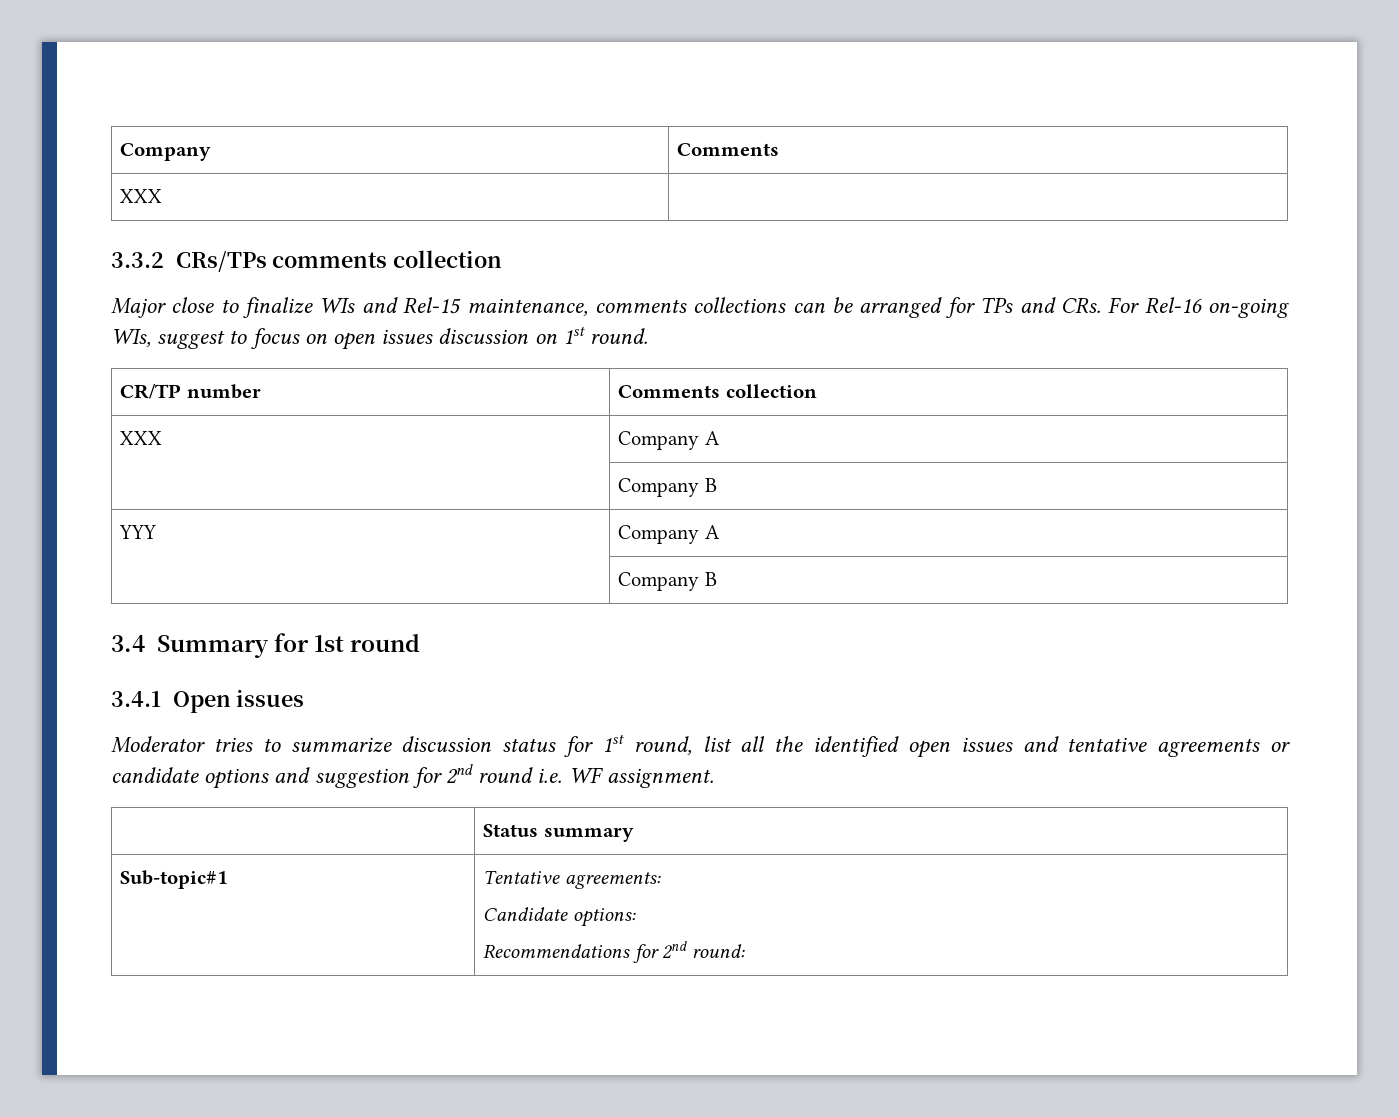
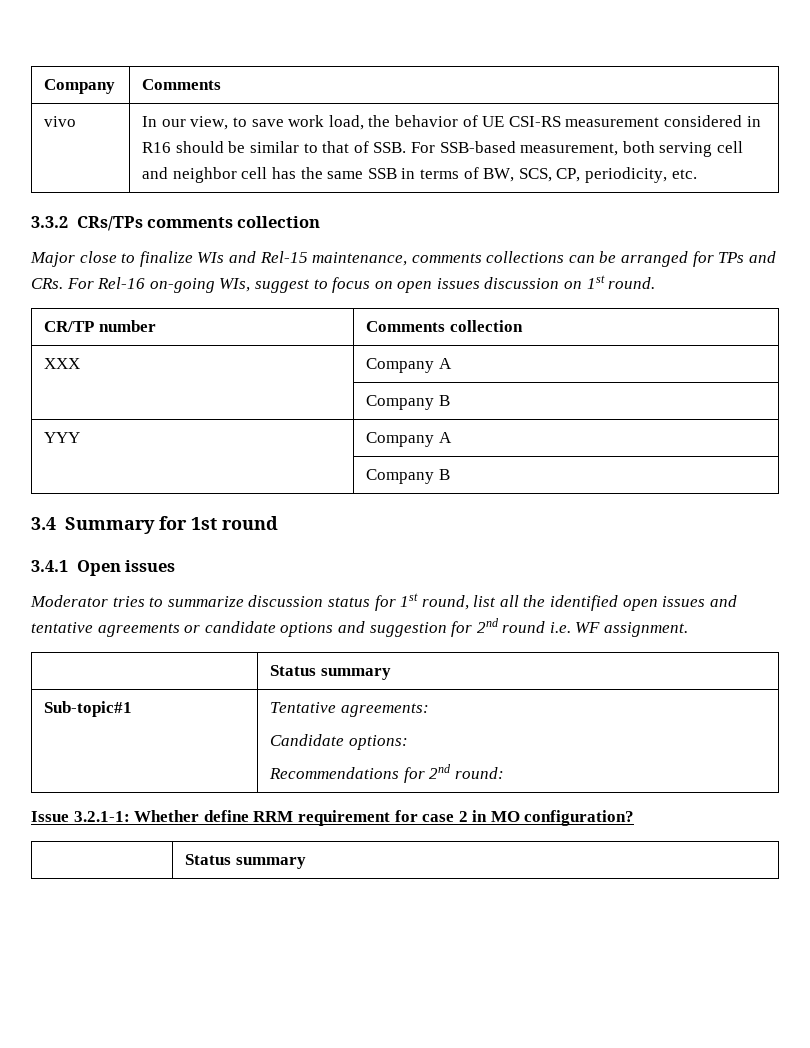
  Company | Comments
- XXX
+ vivo | In our view, to save work load, the behavior of UE CSI-RS measurement considered in R16 should be similar to that of SSB. For SSB-based measurement, both serving cell and neighbor cell has the same SSB in terms of BW, SCS, CP, periodicity, etc.
+ Issue 3.2.1-1: Whether define RRM requirement for case 2 in MO configuration?
+ | Status summary

